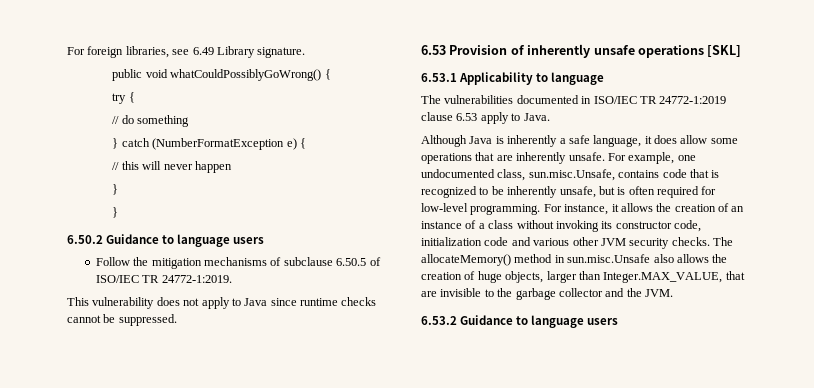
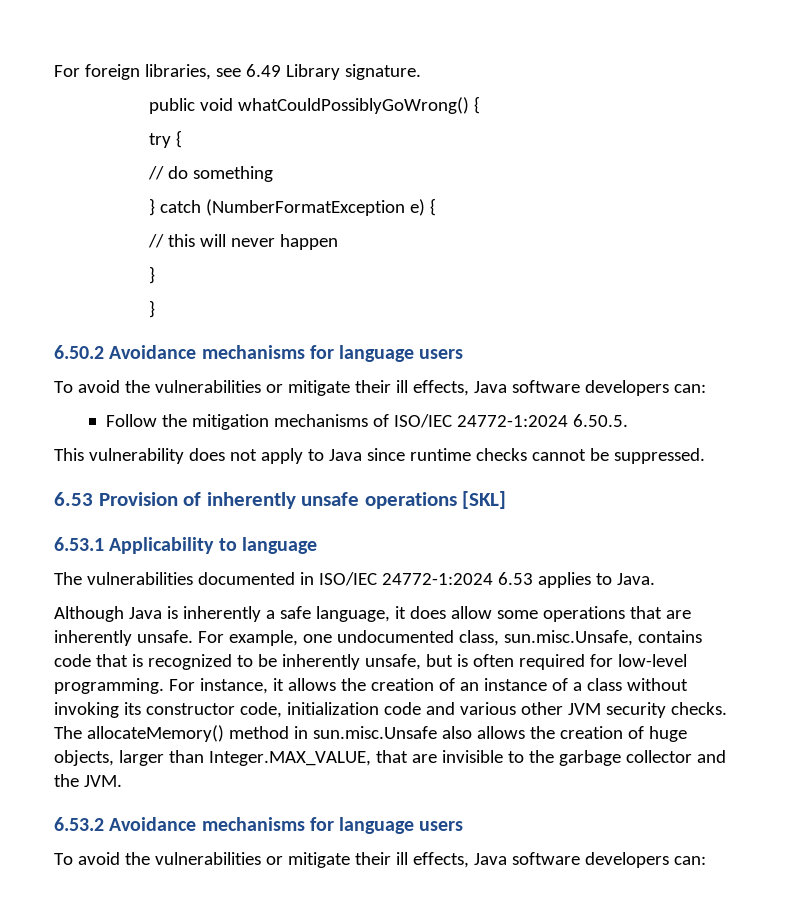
- 6.50.2 Guidance to language users
+ 6.50.2 Avoidance mechanisms for language users
+ To avoid the vulnerabilities or mitigate their ill effects, Java software developers can:
- Follow the mitigation mechanisms of subclause 6.50.5 of ISO/IEC TR 24772-1:2019.
+ Follow the mitigation mechanisms of ISO/IEC 24772-1:2024 6.50.5.
- The vulnerabilities documented in ISO/IEC TR 24772-1:2019 clause 6.53 apply to Java.
+ The vulnerabilities documented in ISO/IEC 24772-1:2024 6.53 applies to Java.
- 6.53.2 Guidance to language users
+ 6.53.2 Avoidance mechanisms for language users
+ To avoid the vulnerabilities or mitigate their ill effects, Java software developers can:

